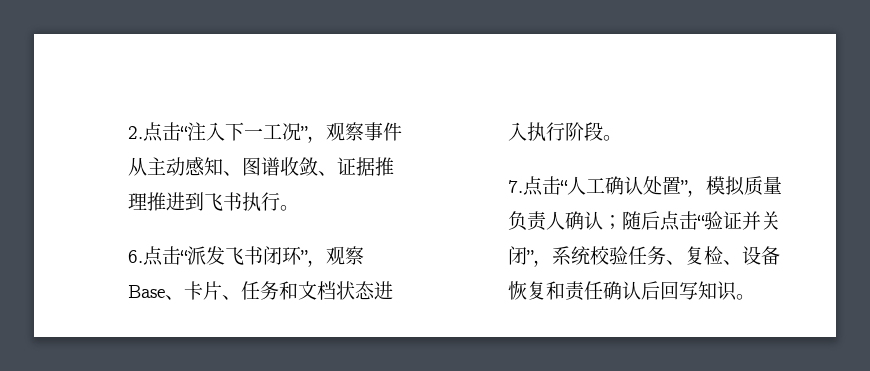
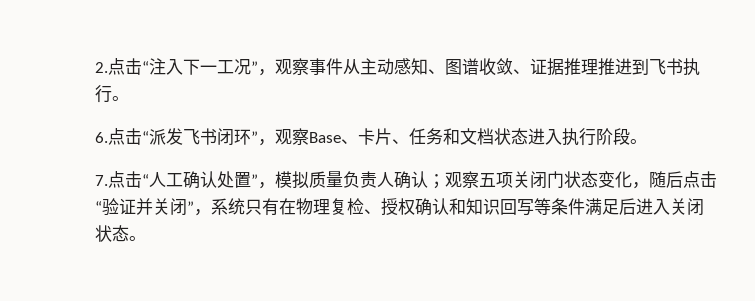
- 7.点击“人工确认处置”，模拟质量负责人确认；随后点击“验证并关闭”，系统校验任务、复检、设备恢复和责任确认后回写知识。
+ 7.点击“人工确认处置”，模拟质量负责人确认；观察五项关闭门状态变化，随后点击“验证并关闭”，系统只有在物理复检、授权确认和知识回写等条件满足后进入关闭状态。

